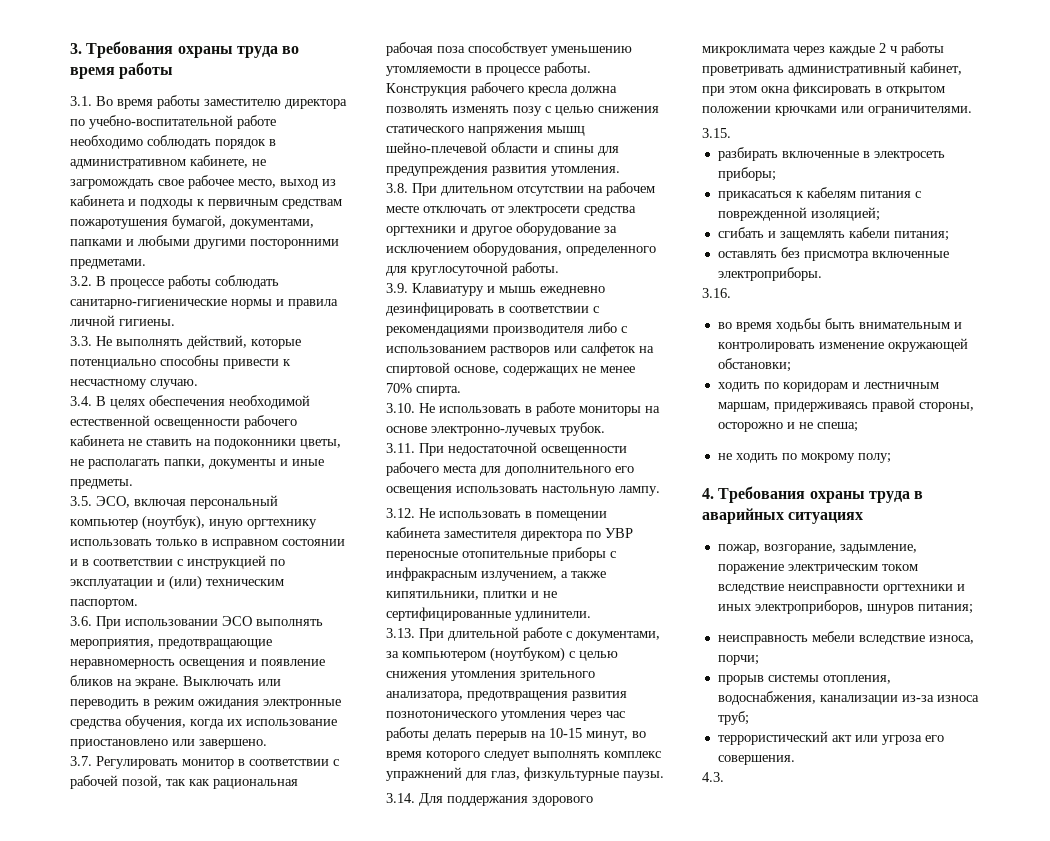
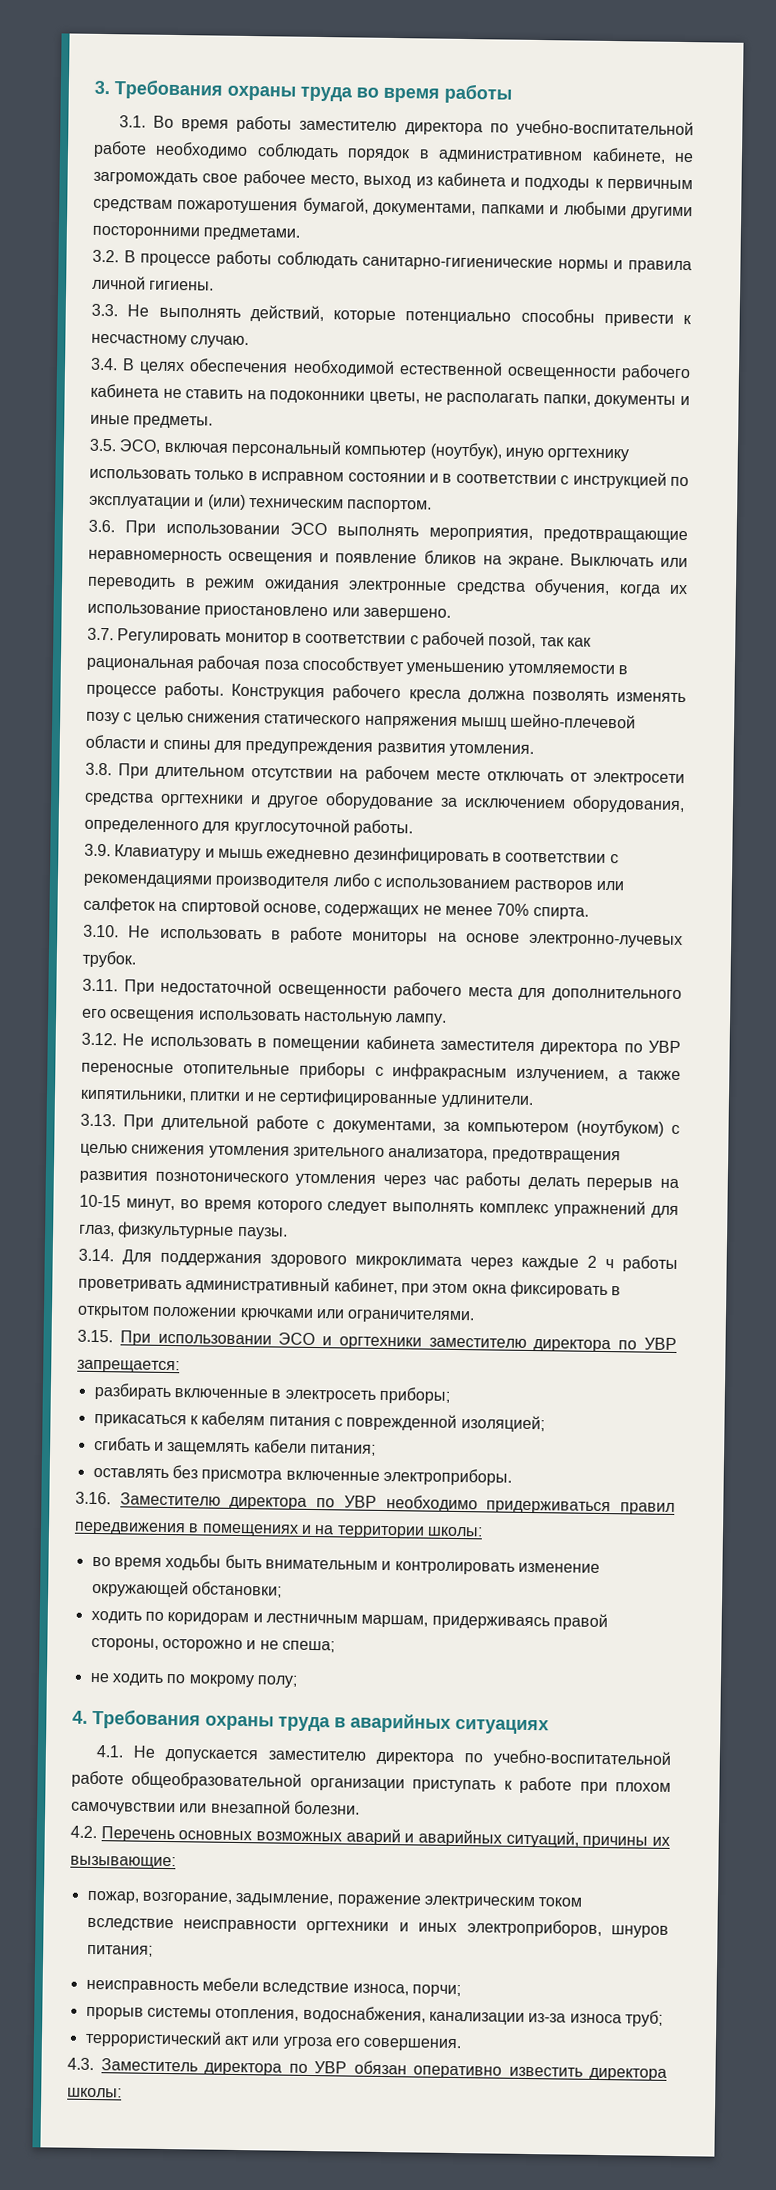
- 3.15.
+ 3.15. При использовании ЭСО и оргтехники заместителю директора по УВР запрещается:
- 3.16.
+ 3.16. Заместителю директора по УВР необходимо придерживаться правил передвижения в помещениях и на территории школы:
+ 4.1. Не допускается заместителю директора по учебно-воспитательной работе общеобразовательной организации приступать к работе при плохом самочувствии или внезапной болезни.
+ 4.2. Перечень основных возможных аварий и аварийных ситуаций, причины их вызывающие:
- 4.3.
+ 4.3. Заместитель директора по УВР обязан оперативно известить директора школы:

